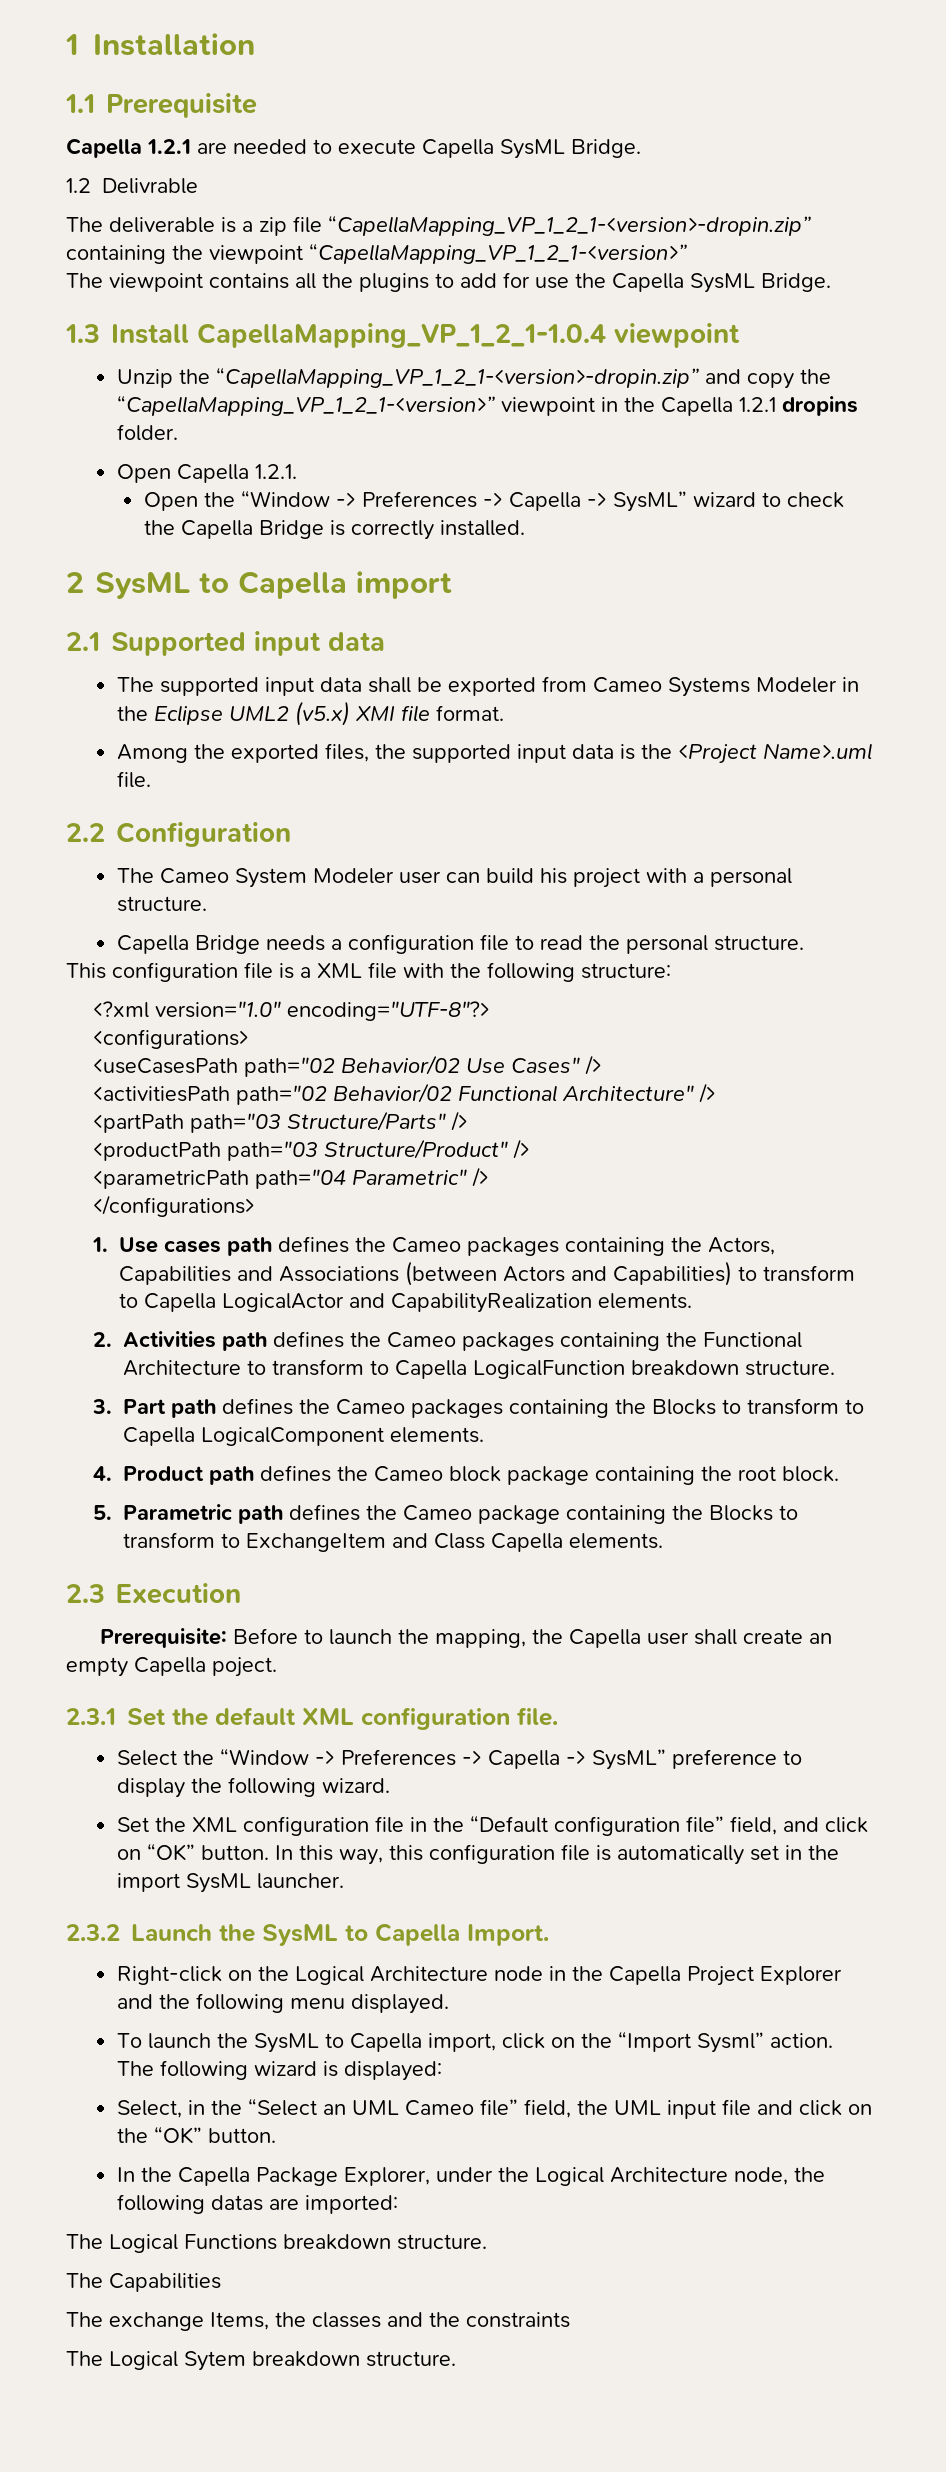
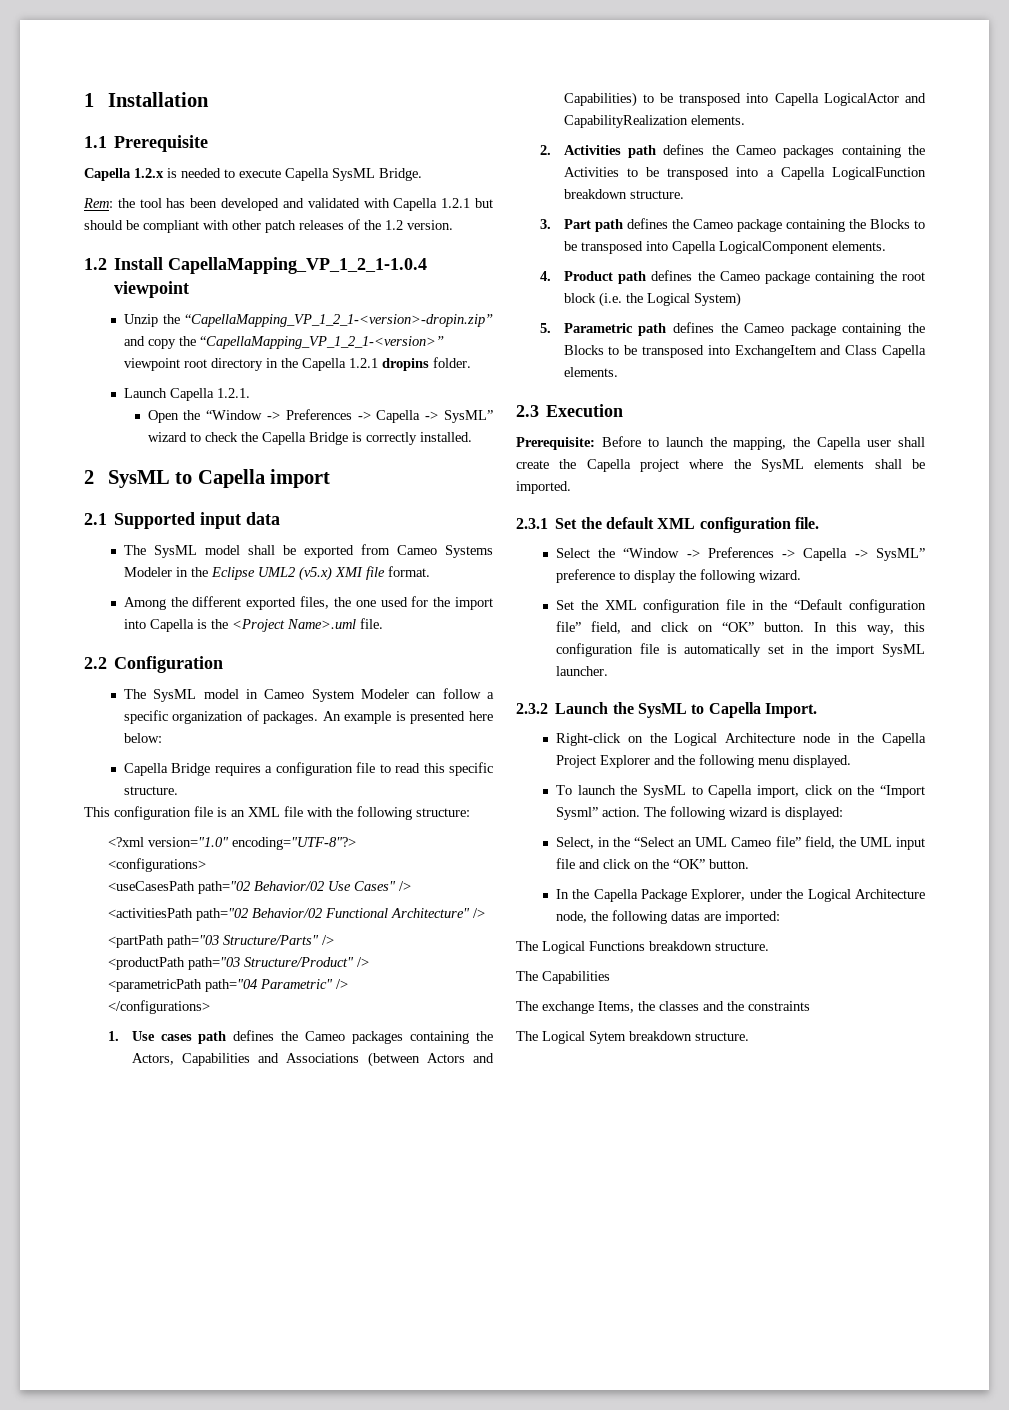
- Capella 1.2.1 are needed to execute Capella SysML Bridge.
+ Capella 1.2.x is needed to execute Capella SysML Bridge.
- 1.2 Delivrable
- The deliverable is a zip file “CapellaMapping_VP_1_2_1-<version>-dropin.zip” containing the viewpoint “CapellaMapping_VP_1_2_1-<version>”
- The viewpoint contains all the plugins to add for use the Capella SysML Bridge.
- 1.3 Install CapellaMapping_VP_1_2_1-1.0.4 viewpoint
+ Rem: the tool has been developed and validated with Capella 1.2.1 but should be compliant with other patch releases of the 1.2 version.
+ 1.2 Install CapellaMapping_VP_1_2_1-1.0.4 viewpoint
- Unzip the “CapellaMapping_VP_1_2_1-<version>-dropin.zip” and copy the “CapellaMapping_VP_1_2_1-<version>” viewpoint in the Capella 1.2.1 dropins folder.
+ Unzip the “CapellaMapping_VP_1_2_1-<version>-dropin.zip” and copy the “CapellaMapping_VP_1_2_1-<version>” viewpoint root directory in the Capella 1.2.1 dropins folder.
- Open Capella 1.2.1.
+ Launch Capella 1.2.1.
- The supported input data shall be exported from Cameo Systems Modeler in the Eclipse UML2 (v5.x) XMI file format.
+ The SysML model shall be exported from Cameo Systems Modeler in the Eclipse UML2 (v5.x) XMI file format.
- Among the exported files, the supported input data is the <Project Name>.uml file.
+ Among the different exported files, the one used for the import into Capella is the <Project Name>.uml file.
- The Cameo System Modeler user can build his project with a personal structure.
- Capella Bridge needs a configuration file to read the personal structure.
+ The SysML model in Cameo System Modeler can follow a specific organization of packages. An example is presented here below:
+ Capella Bridge requires a configuration file to read this specific structure.
- This configuration file is a XML file with the following structure:
+ This configuration file is an XML file with the following structure:
- 1. Use cases path defines the Cameo packages containing the Actors, Capabilities and Associations (between Actors and Capabilities) to transform to Capella LogicalActor and CapabilityRealization elements.
+ 1. Use cases path defines the Cameo packages containing the Actors, Capabilities and Associations (between Actors and Capabilities) to be transposed into Capella LogicalActor and CapabilityRealization elements.
- 2. Activities path defines the Cameo packages containing the Functional Architecture to transform to Capella LogicalFunction breakdown structure.
+ 2. Activities path defines the Cameo packages containing the Activities to be transposed into a Capella LogicalFunction breakdown structure.
- 3. Part path defines the Cameo packages containing the Blocks to transform to Capella LogicalComponent elements.
+ 3. Part path defines the Cameo package containing the Blocks to be transposed into Capella LogicalComponent elements.
- 4. Product path defines the Cameo block package containing the root block.
+ 4. Product path defines the Cameo package containing the root block (i.e. the Logical System)
- 5. Parametric path defines the Cameo package containing the Blocks to transform to ExchangeItem and Class Capella elements.
+ 5. Parametric path defines the Cameo package containing the Blocks to be transposed into ExchangeItem and Class Capella elements.
- Prerequisite: Before to launch the mapping, the Capella user shall create an empty Capella poject.
+ Prerequisite: Before to launch the mapping, the Capella user shall create the Capella project where the SysML elements shall be imported.

